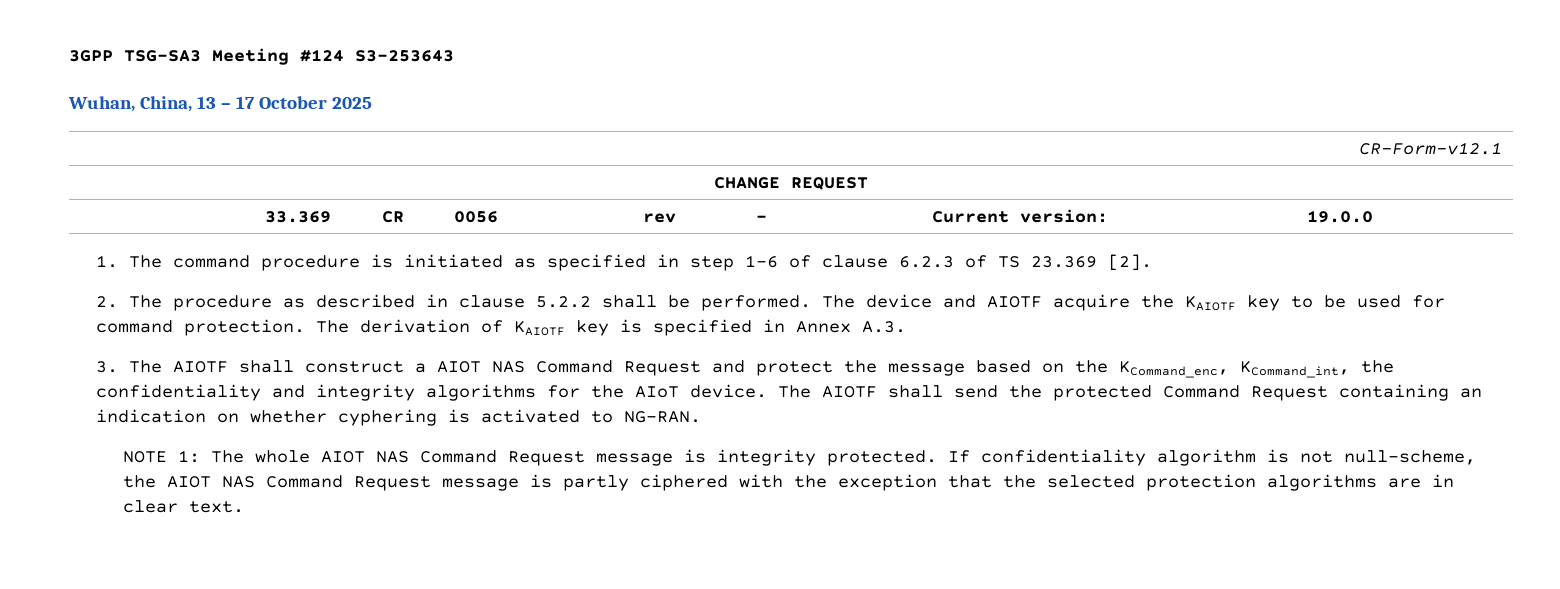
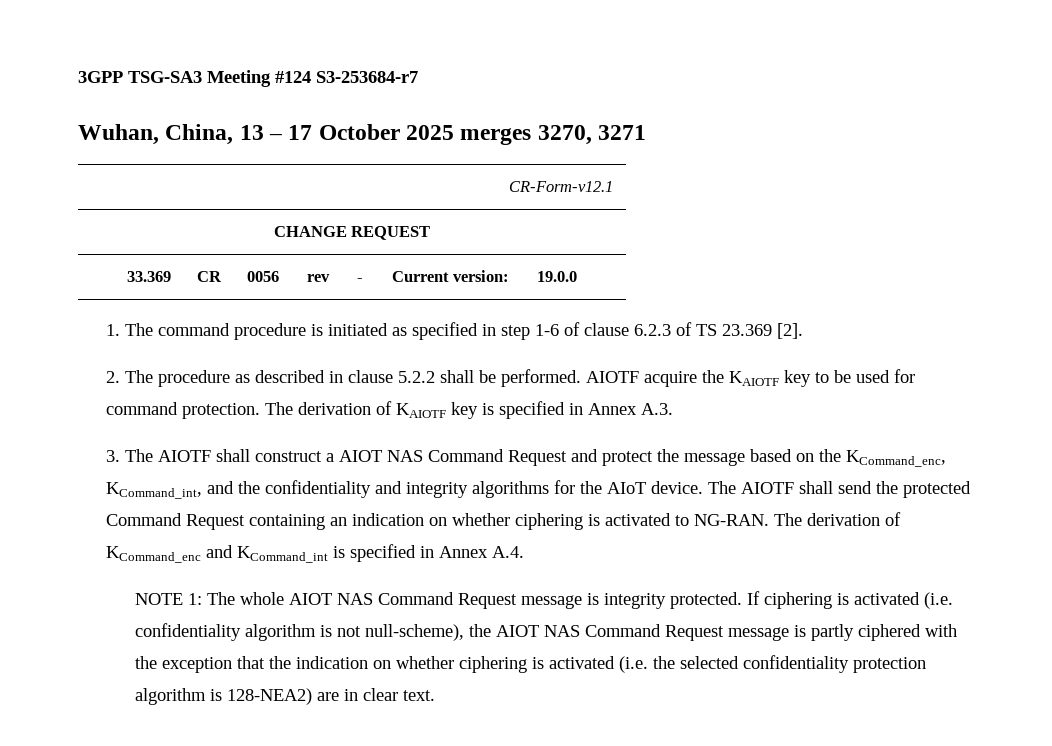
- 3GPP TSG-SA3 Meeting #124 S3-253643
+ 3GPP TSG-SA3 Meeting #124 S3-253684-r7
- Wuhan, China, 13 – 17 October 2025
+ Wuhan, China, 13 – 17 October 2025 merges 3270, 3271
- The device and AIOTF acquire the KAIOTF key to be used for command protection.
+ AIOTF acquire the KAIOTF key to be used for command protection.
- 3. The AIOTF shall construct a AIOT NAS Command Request and protect the message based on the KCommand_enc, KCommand_int, the confidentiality and integrity algorithms for the AIoT device.
+ 3. The AIOTF shall construct a AIOT NAS Command Request and protect the message based on the KCommand_enc, KCommand_int, and the confidentiality and integrity algorithms for the AIoT device.
- The AIOTF shall send the protected Command Request containing an indication on whether cyphering is activated to NG-RAN.
+ The AIOTF shall send the protected Command Request containing an indication on whether ciphering is activated to NG-RAN. The derivation of KCommand_enc and KCommand_int is specified in Annex A.4.
- If confidentiality algorithm is not null-scheme, the AIOT NAS Command Request message is partly ciphered with the exception that the selected protection algorithms are in clear text.
+ If ciphering is activated (i.e. confidentiality algorithm is not null-scheme), the AIOT NAS Command Request message is partly ciphered with the exception that the indication on whether ciphering is activated (i.e. the selected confidentiality protection algorithm is 128-NEA2) are in clear text.

